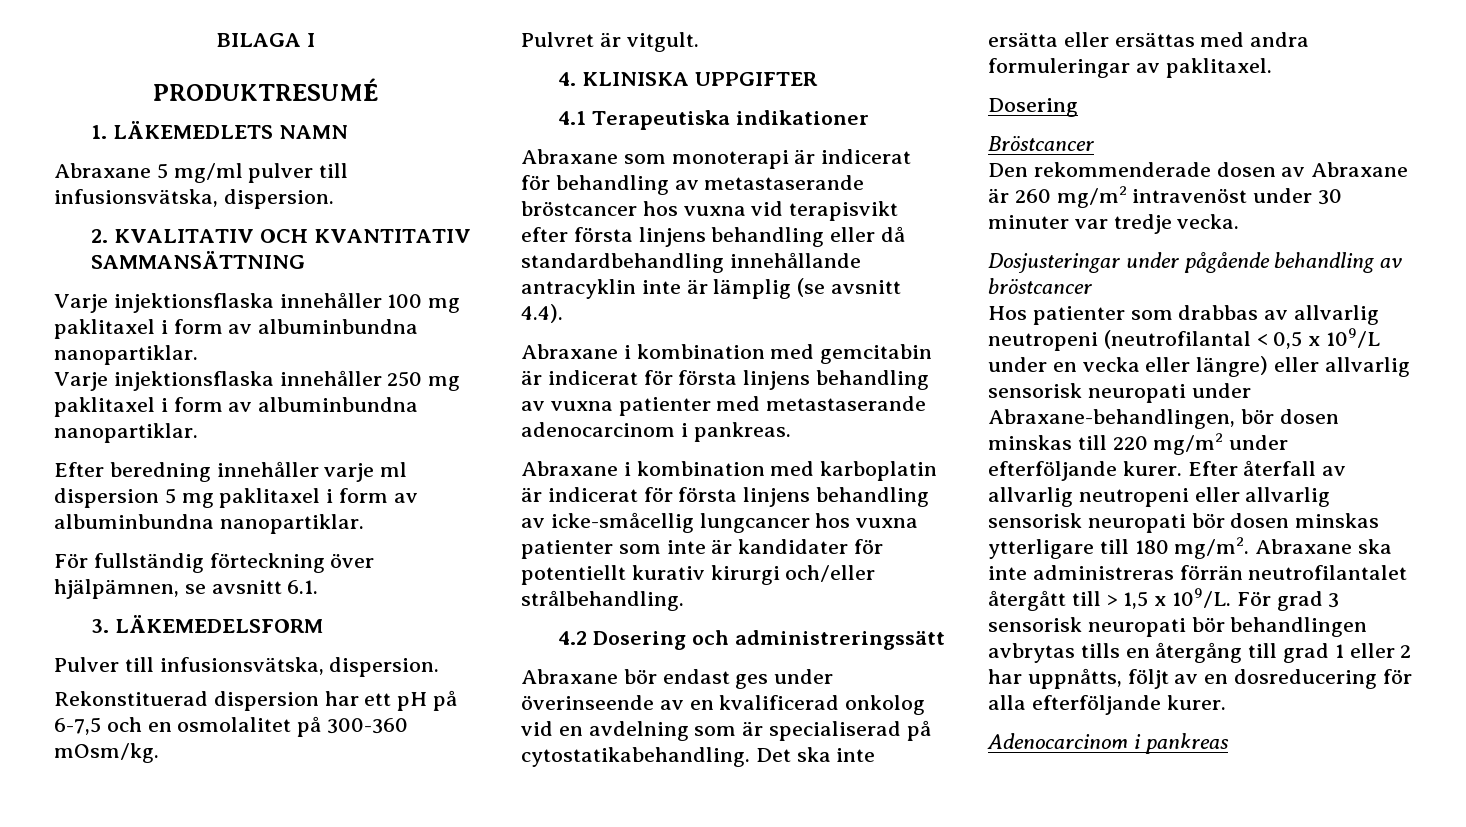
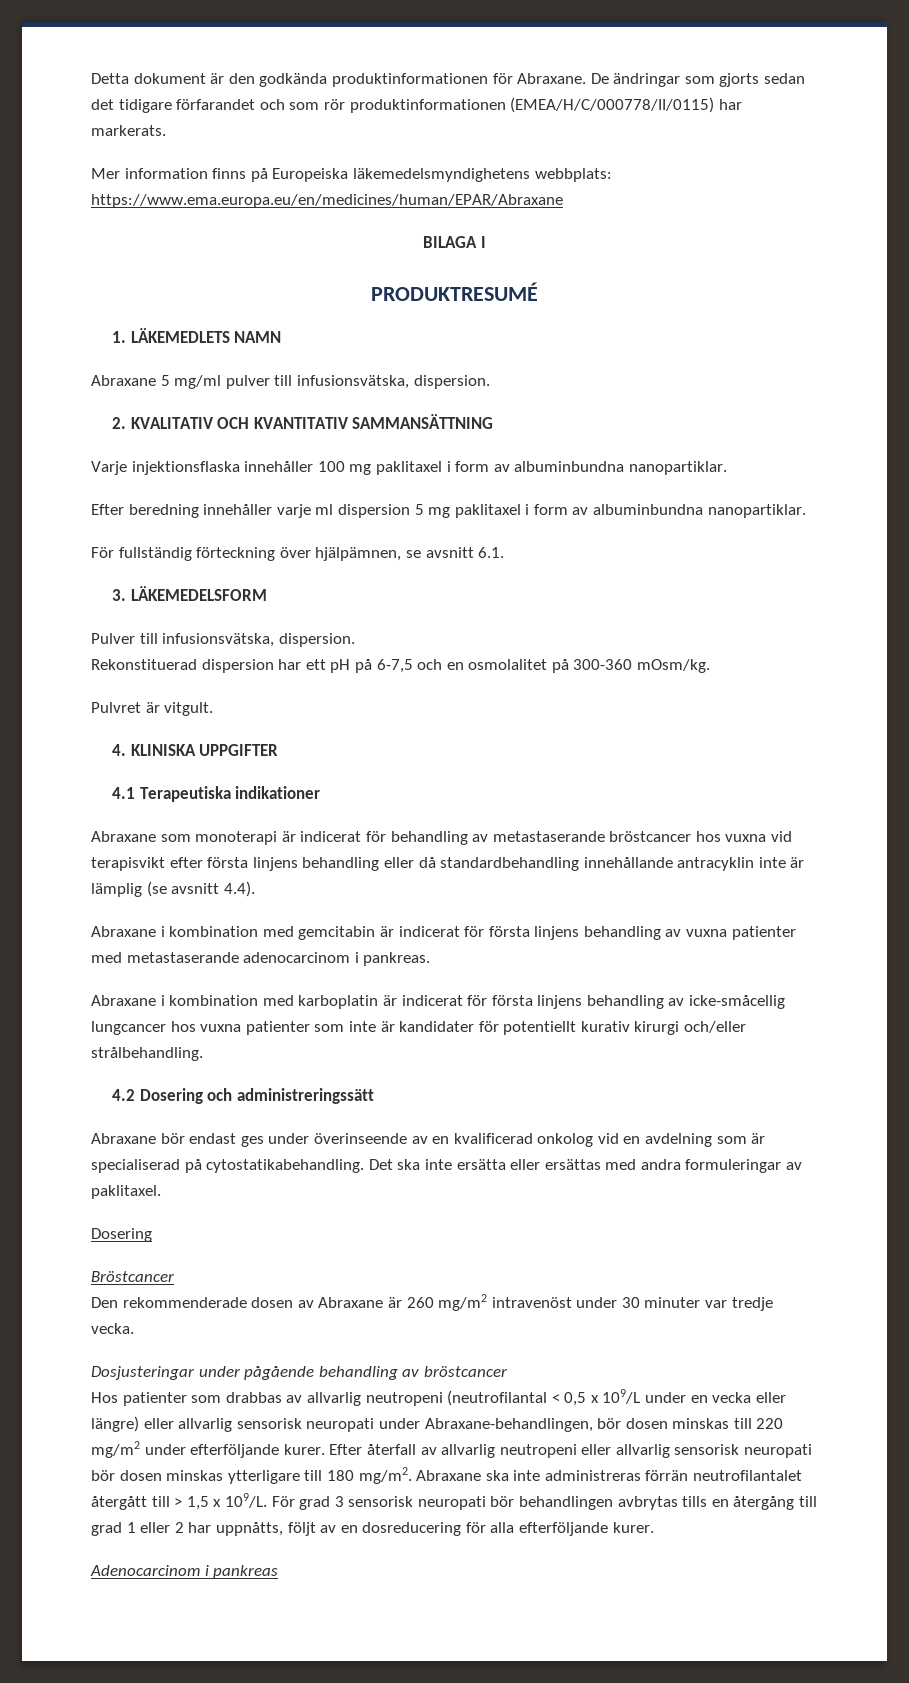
+ Detta dokument är den godkända produktinformationen för Abraxane. De ändringar som gjorts sedan det tidigare förfarandet och som rör produktinformationen (EMEA/H/C/000778/II/0115) har markerats.
+ Mer information finns på Europeiska läkemedelsmyndighetens webbplats: https://www.ema.europa.eu/en/medicines/human/EPAR/Abraxane
- Varje injektionsflaska innehåller 250 mg paklitaxel i form av albuminbundna nanopartiklar.

